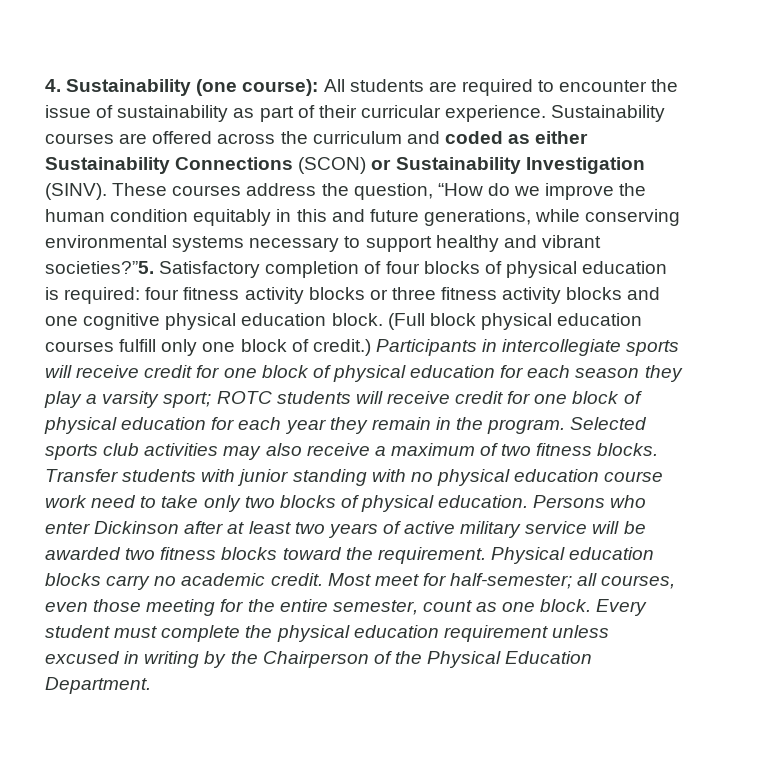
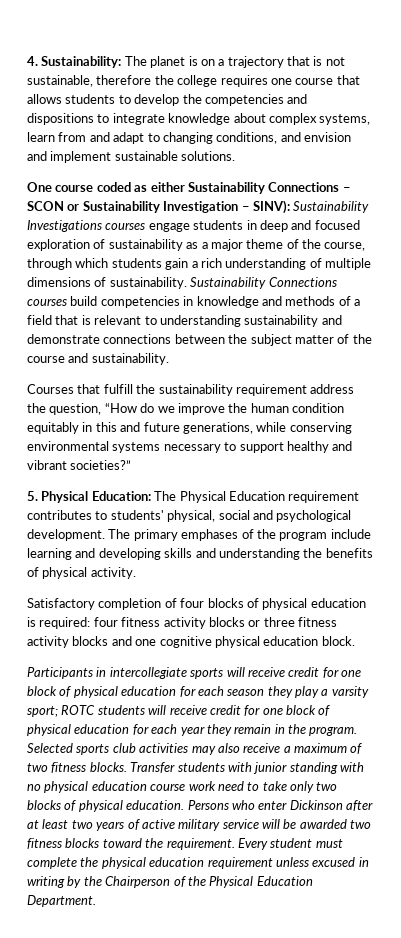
- 4. Sustainability (one course): All students are required to encounter the issue of sustainability as part of their curricular experience. Sustainability courses are offered across the curriculum and coded as either Sustainability Connections (SCON) or Sustainability Investigation (SINV). These courses address the question, “How do we improve the human condition equitably in this and future generations, while conserving environmental systems necessary to support healthy and vibrant societies?”5. Satisfactory completion of four blocks of physical education is required:
+ 4. Sustainability: The planet is on a trajectory that is not sustainable, therefore the college requires one course that allows students to develop the competencies and dispositions to integrate knowledge about complex systems, learn from and adapt to changing conditions, and envision and implement sustainable solutions.
+ One course coded as either Sustainability Connections – SCON or Sustainability Investigation – SINV): Sustainability Investigations courses engage students in deep and focused exploration of sustainability as a major theme of the course, through which students gain a rich understanding of multiple dimensions of sustainability. Sustainability Connections courses build competencies in knowledge and methods of a field that is relevant to understanding sustainability and demonstrate connections between the subject matter of the course and sustainability.
+ Courses that fulfill the sustainability requirement address the question, “How do we improve the human condition equitably in this and future generations, while conserving environmental systems necessary to support healthy and vibrant societies?”
+ 5. Physical Education: The Physical Education requirement contributes to students' physical, social and psychological development. The primary emphases of the program include learning and developing skills and understanding the benefits of physical activity.
+ Satisfactory completion of four blocks of physical education is required:
- four fitness activity blocks or three fitness activity blocks and one cognitive physical education block. (Full block physical education courses fulfill only one block of credit.) Participants in intercollegiate sports will receive credit for one block of physical education for each season they play a varsity sport;
+ four fitness activity blocks or three fitness activity blocks and one cognitive physical education block.
+ Participants in intercollegiate sports will receive credit for one block of physical education for each season they play a varsity sport;
- Physical education blocks carry no academic credit. Most meet for half-semester; all courses, even those meeting for the entire semester, count as one block.

